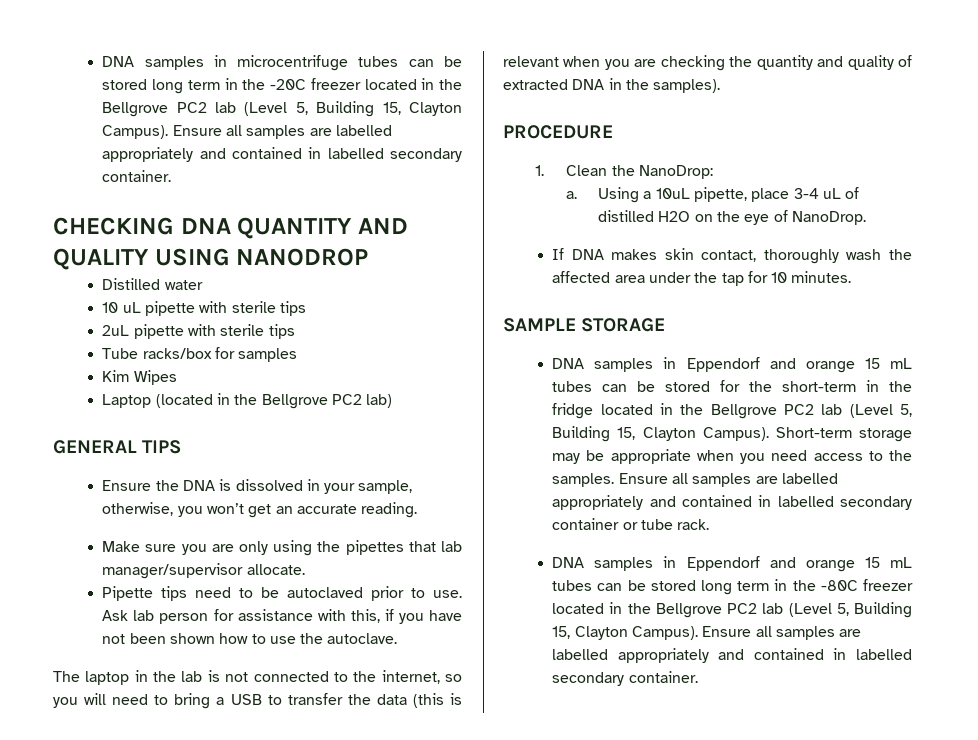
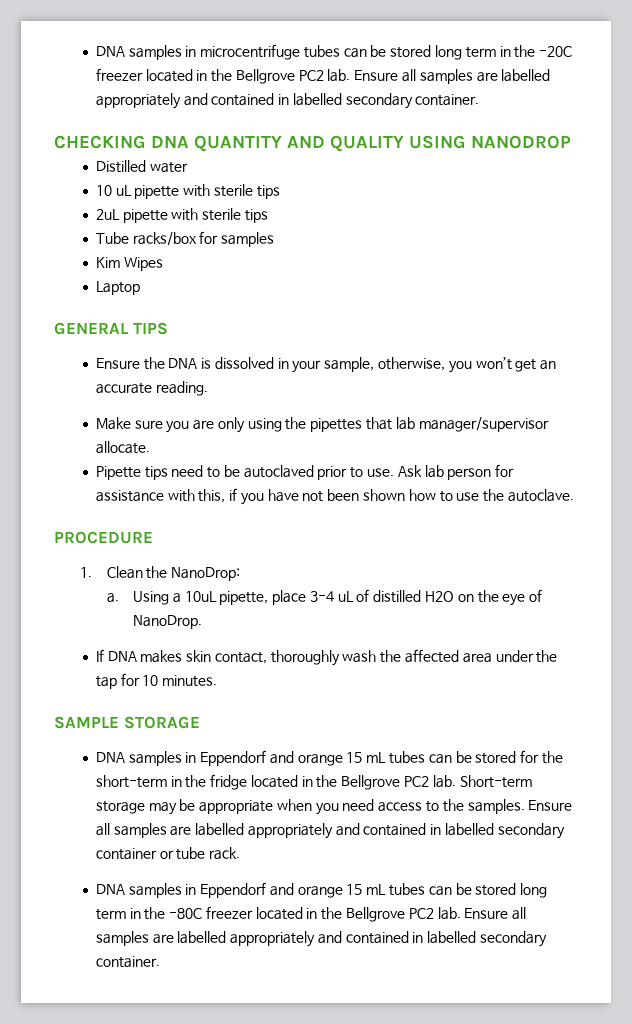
- DNA samples in microcentrifuge tubes can be stored long term in the -20C freezer located in the Bellgrove PC2 lab (Level 5, Building 15, Clayton Campus).
+ DNA samples in microcentrifuge tubes can be stored long term in the -20C freezer located in the Bellgrove PC2 lab.
- Laptop (located in the Bellgrove PC2 lab)
+ Laptop
- The laptop in the lab is not connected to the internet, so you will need to bring a USB to transfer the data (this is relevant when you are checking the quantity and quality of extracted DNA in the samples).
- DNA samples in Eppendorf and orange 15 mL tubes can be stored for the short-term in the fridge located in the Bellgrove PC2 lab (Level 5, Building 15, Clayton Campus).
+ DNA samples in Eppendorf and orange 15 mL tubes can be stored for the short-term in the fridge located in the Bellgrove PC2 lab.
- DNA samples in Eppendorf and orange 15 mL tubes can be stored long term in the -80C freezer located in the Bellgrove PC2 lab (Level 5, Building 15, Clayton Campus).
+ DNA samples in Eppendorf and orange 15 mL tubes can be stored long term in the -80C freezer located in the Bellgrove PC2 lab.

